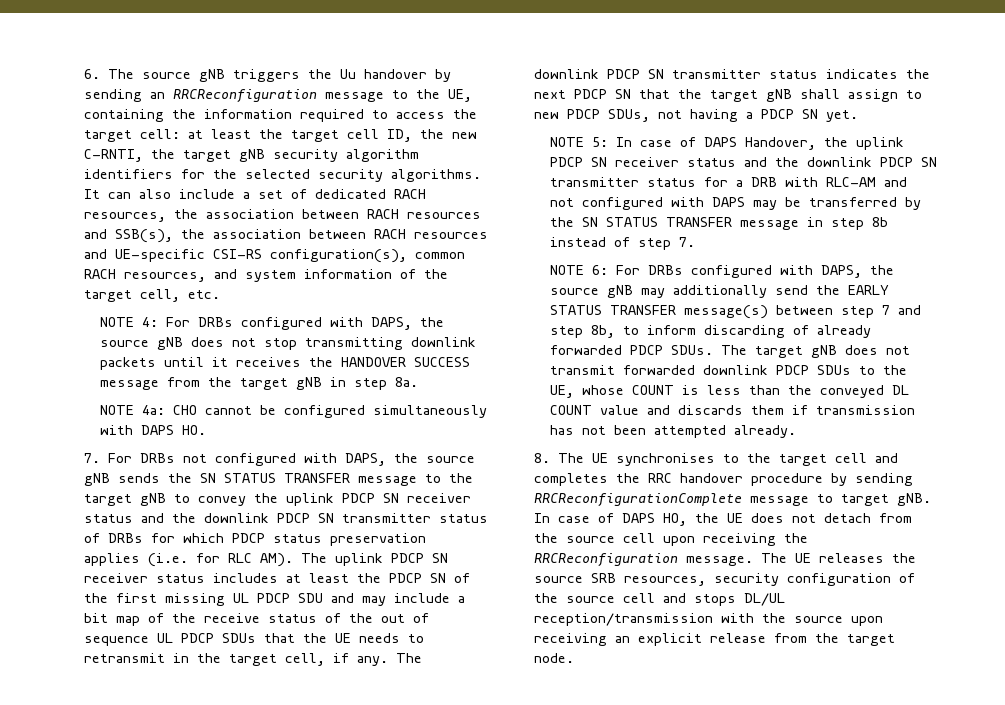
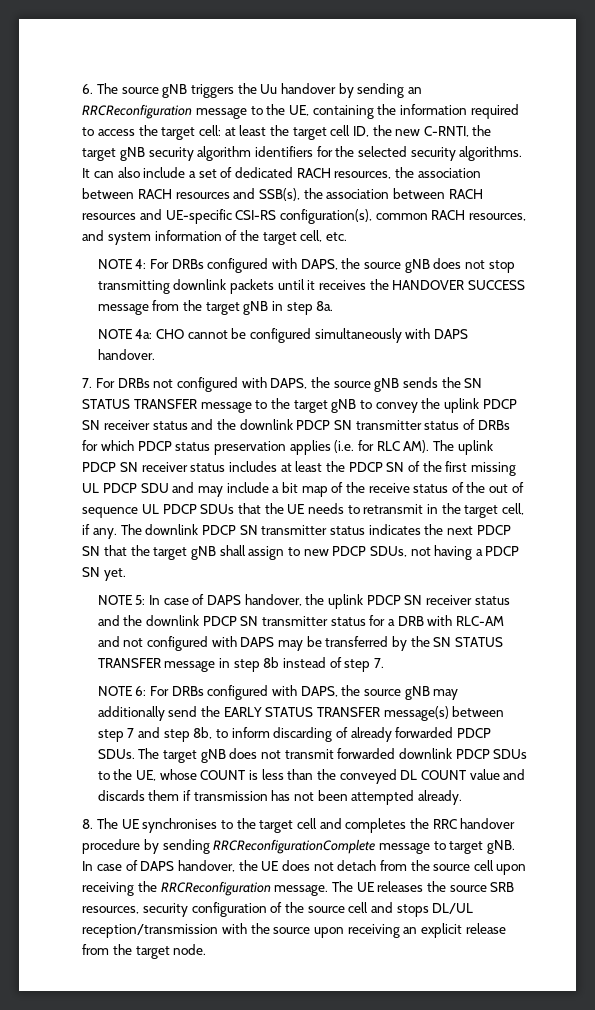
- NOTE 4a: CHO cannot be configured simultaneously with DAPS HO.
+ NOTE 4a: CHO cannot be configured simultaneously with DAPS handover.
- NOTE 5: In case of DAPS Handover, the uplink PDCP SN receiver status and the downlink PDCP SN transmitter status for a DRB with RLC-AM and not configured with DAPS may be transferred by the SN STATUS TRANSFER message in step 8b instead of step 7.
+ NOTE 5: In case of DAPS handover, the uplink PDCP SN receiver status and the downlink PDCP SN transmitter status for a DRB with RLC-AM and not configured with DAPS may be transferred by the SN STATUS TRANSFER message in step 8b instead of step 7.
- In case of DAPS HO, the UE does not detach from the source cell upon receiving the RRCReconfiguration message.
+ In case of DAPS handover, the UE does not detach from the source cell upon receiving the RRCReconfiguration message.

